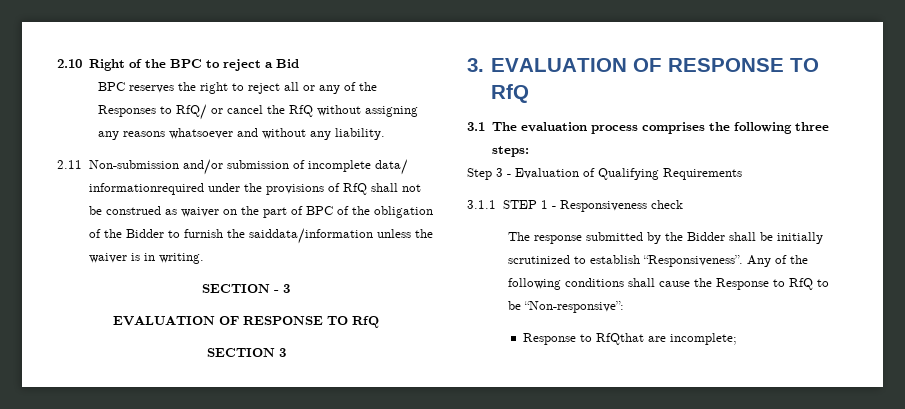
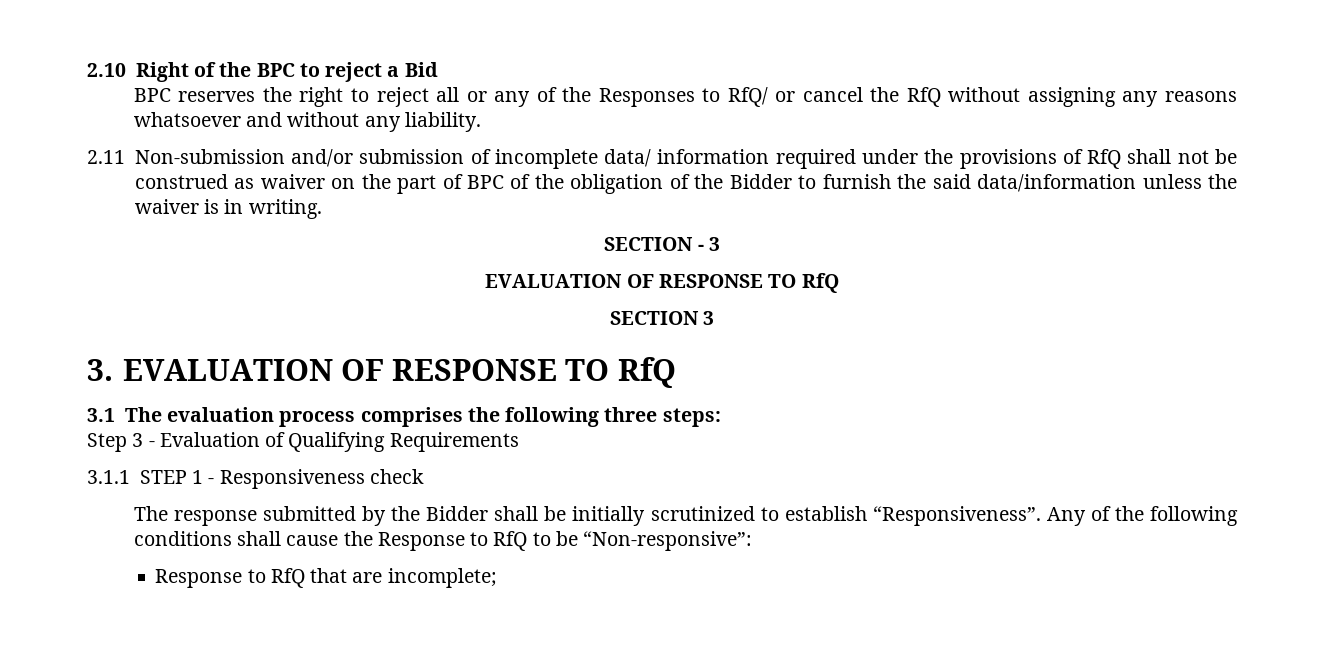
- 2.11 Non-submission and/or submission of incomplete data/ informationrequired under the provisions of RfQ shall not be construed as waiver on the part of BPC of the obligation of the Bidder to furnish the saiddata/information unless the waiver is in writing.
+ 2.11 Non-submission and/or submission of incomplete data/ information required under the provisions of RfQ shall not be construed as waiver on the part of BPC of the obligation of the Bidder to furnish the said data/information unless the waiver is in writing.
- Response to RfQthat are incomplete;
+ Response to RfQ that are incomplete;

